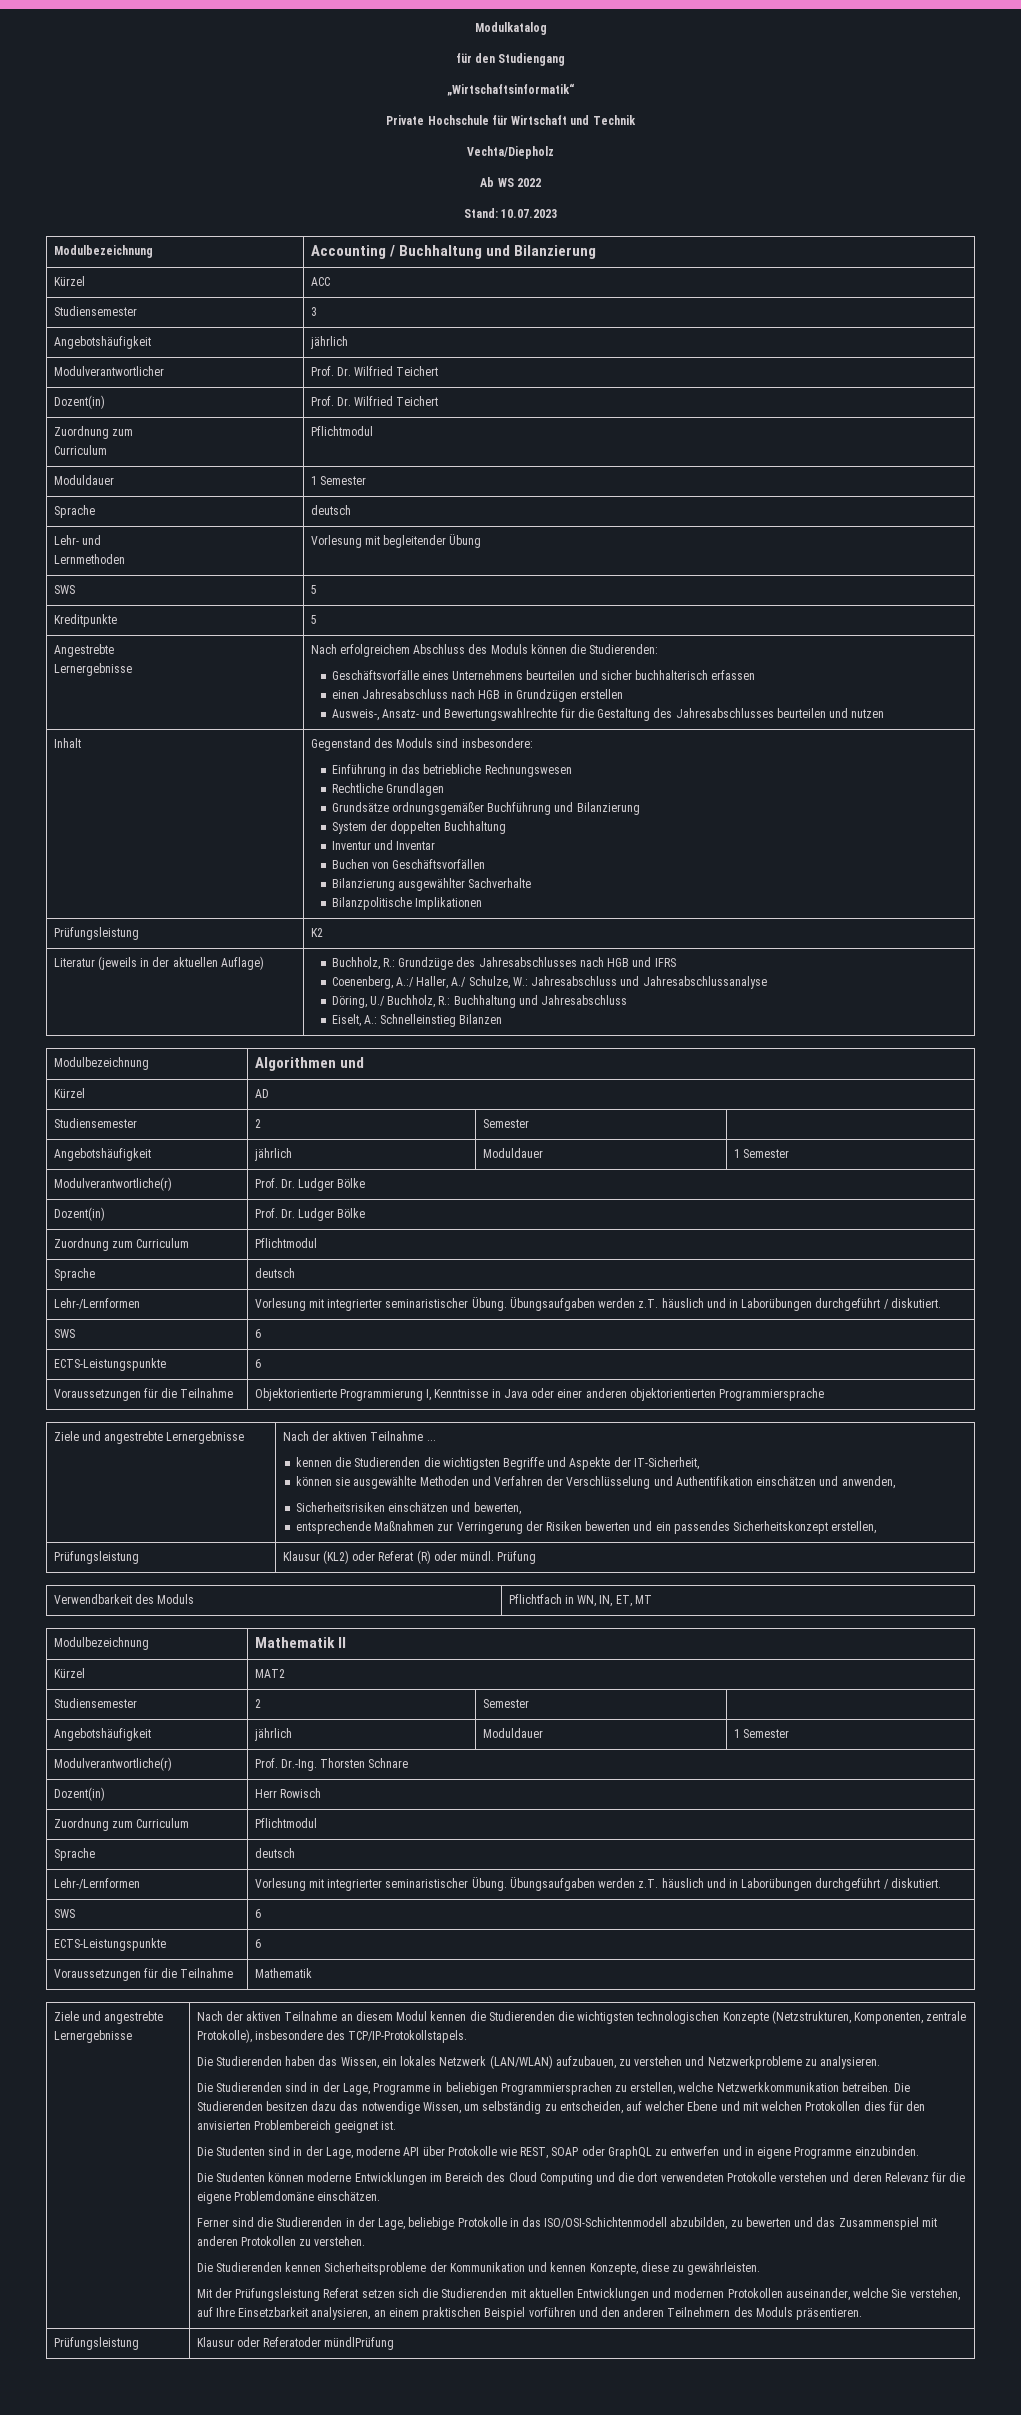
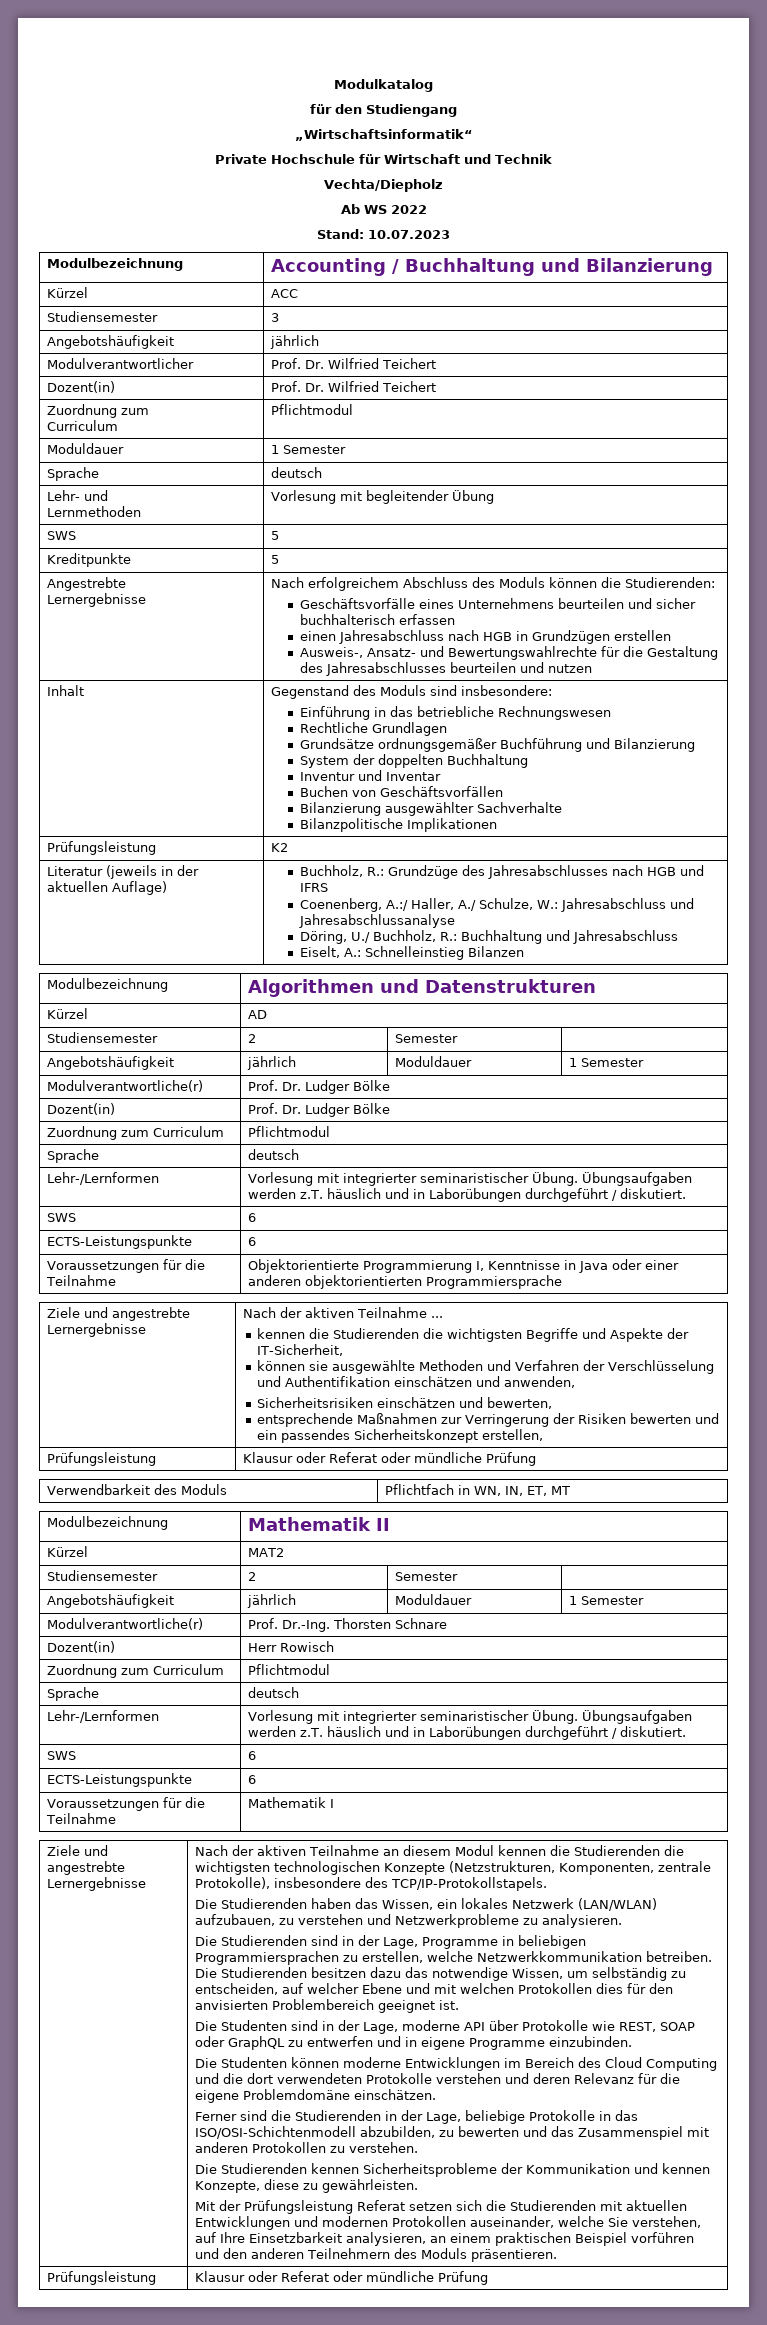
- Modulbezeichnung | Algorithmen und
+ Modulbezeichnung | Algorithmen und Datenstrukturen
  entsprechende Maßnahmen zur Verringerung der Risiken bewerten und ein passendes Sicherheitskonzept erstellen,
- Prüfungsleistung | Klausur (KL2) oder Referat (R) oder mündl. Prüfung
+ Prüfungsleistung | Klausur oder Referat oder mündliche Prüfung
- Voraussetzungen für die Teilnahme | Mathematik
+ Voraussetzungen für die Teilnahme | Mathematik I
  Mit der Prüfungsleistung Referat setzen sich die Studierenden mit aktuellen Entwicklungen und modernen Protokollen auseinander, welche Sie verstehen, auf Ihre Einsetzbarkeit analysieren, an einem praktischen Beispiel vorführen und den anderen Teilnehmern des Moduls präsentieren.
- Prüfungsleistung | Klausur oder Referatoder mündlPrüfung
+ Prüfungsleistung | Klausur oder Referat oder mündliche Prüfung

